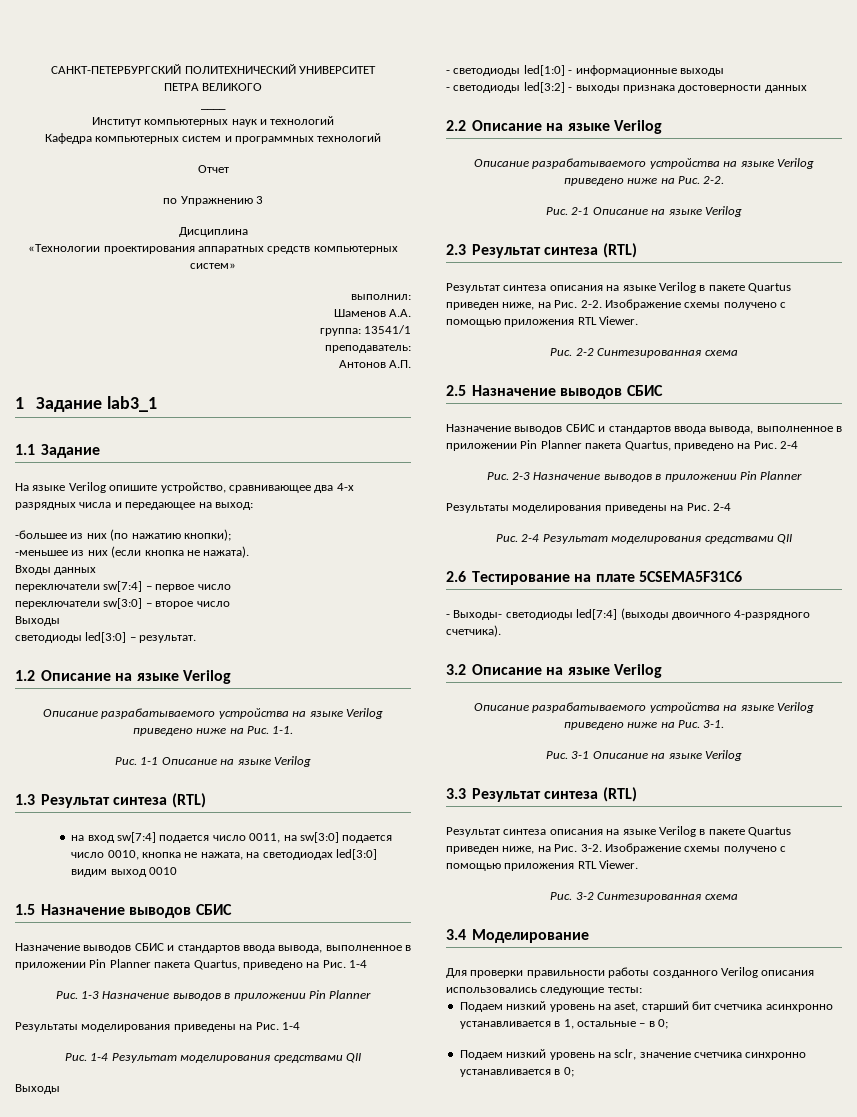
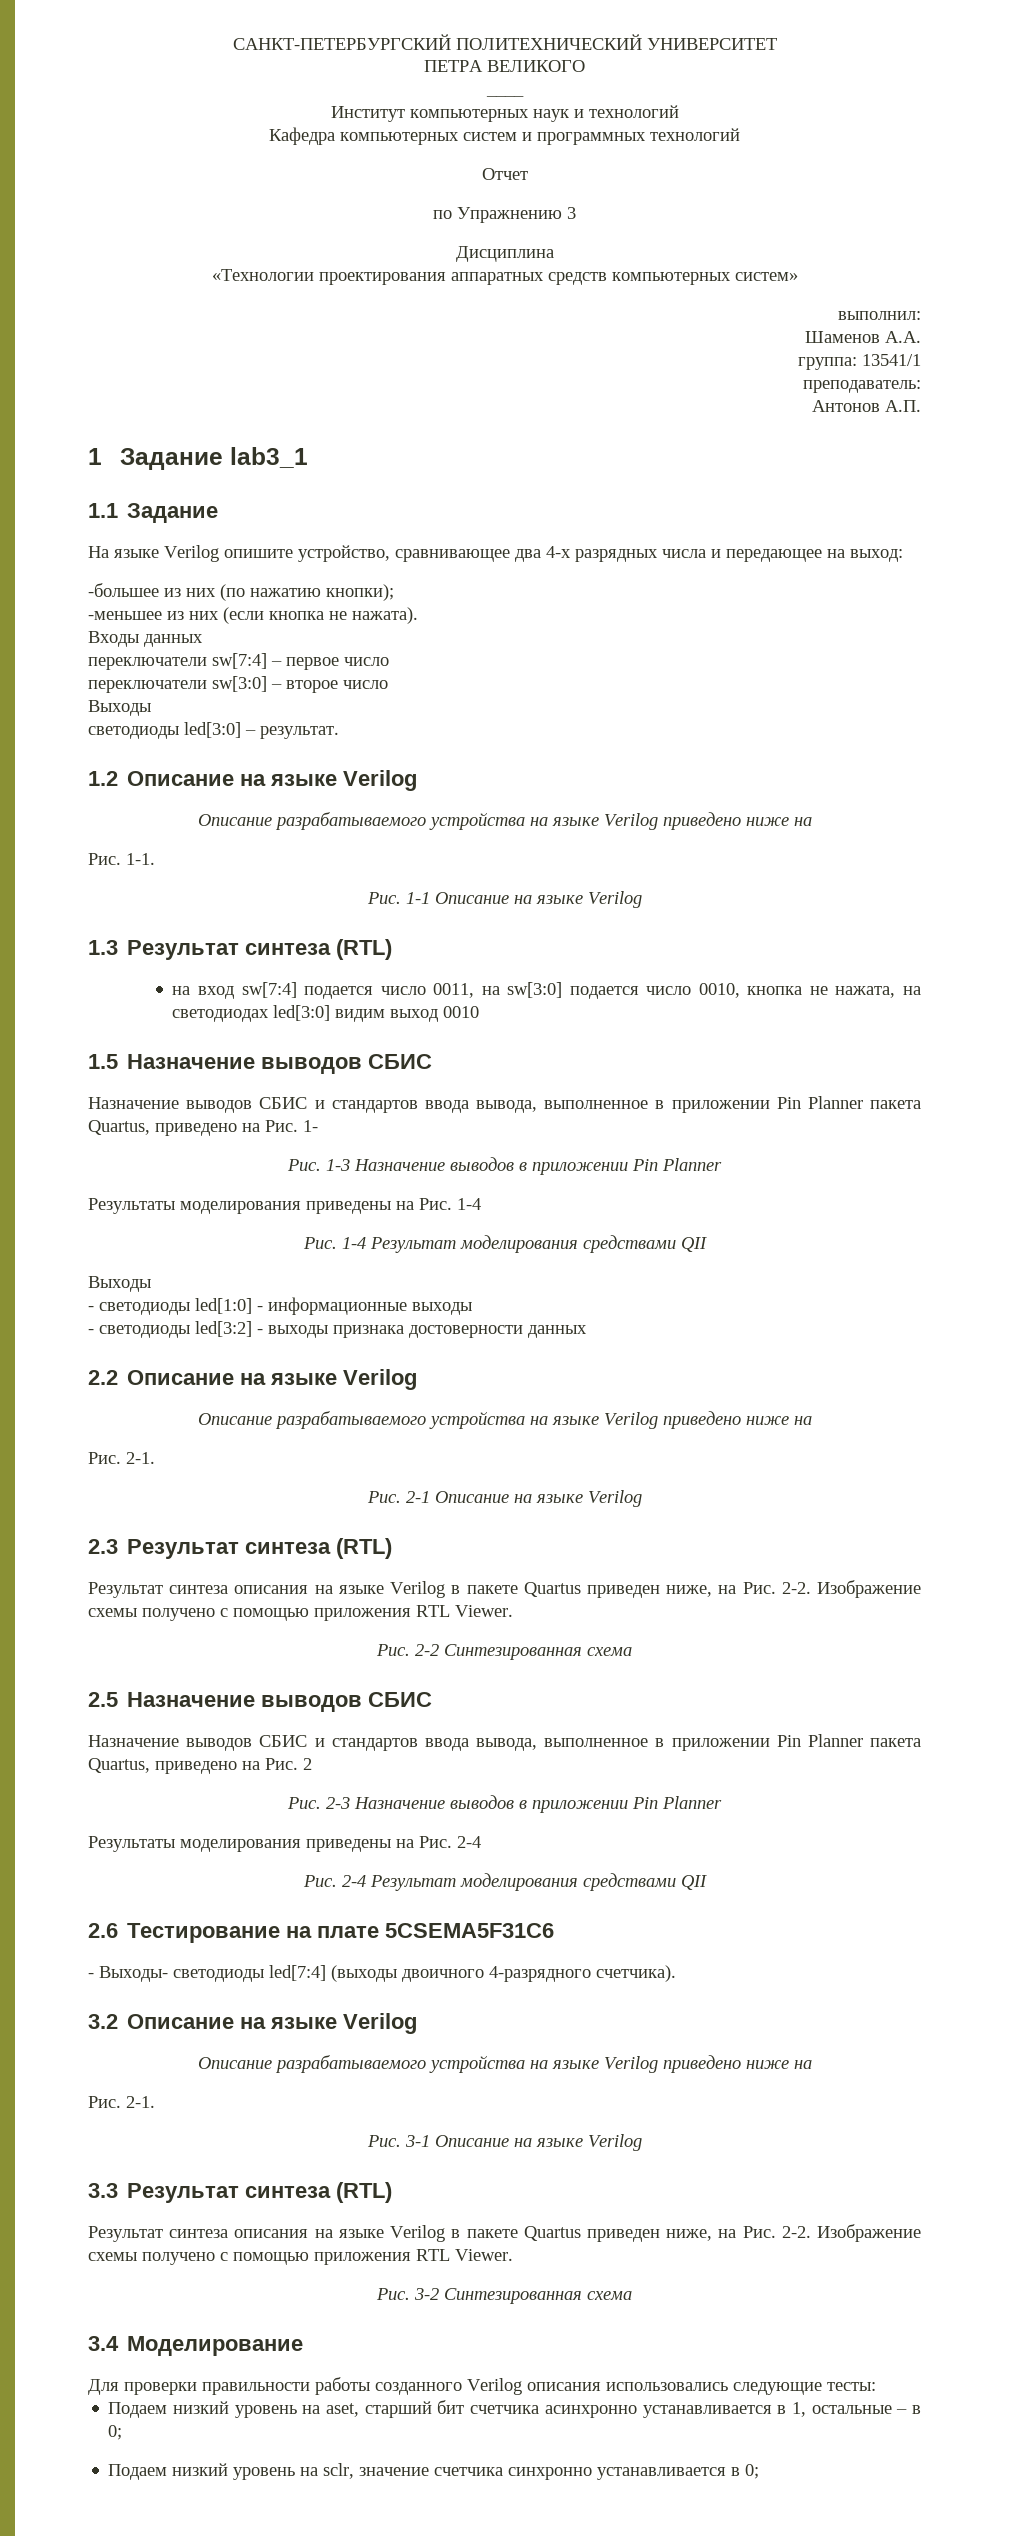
  1.2 Описание на языке Verilog
- Описание разрабатываемого устройства на языке Verilog приведено ниже на Рис. 1-1.
+ Описание разрабатываемого устройства на языке Verilog приведено ниже на
+ Рис. 1-1.
- Назначение выводов СБИС и стандартов ввода вывода, выполненное в приложении Pin Planner пакета Quartus, приведено на Рис. 1-4
+ Назначение выводов СБИС и стандартов ввода вывода, выполненное в приложении Pin Planner пакета Quartus, приведено на Рис. 1-
  2.2 Описание на языке Verilog
- Описание разрабатываемого устройства на языке Verilog приведено ниже на Рис. 2-2.
+ Описание разрабатываемого устройства на языке Verilog приведено ниже на
+ Рис. 2-1.
- Назначение выводов СБИС и стандартов ввода вывода, выполненное в приложении Pin Planner пакета Quartus, приведено на Рис. 2-4
+ Назначение выводов СБИС и стандартов ввода вывода, выполненное в приложении Pin Planner пакета Quartus, приведено на Рис. 2
  3.2 Описание на языке Verilog
- Описание разрабатываемого устройства на языке Verilog приведено ниже на Рис. 3-1.
+ Описание разрабатываемого устройства на языке Verilog приведено ниже на
+ Рис. 2-1.
  3.3 Результат синтеза (RTL)
- Результат синтеза описания на языке Verilog в пакете Quartus приведен ниже, на Рис. 3-2.
+ Результат синтеза описания на языке Verilog в пакете Quartus приведен ниже, на Рис. 2-2.

